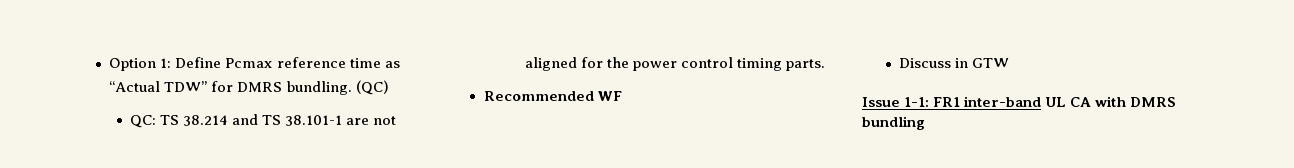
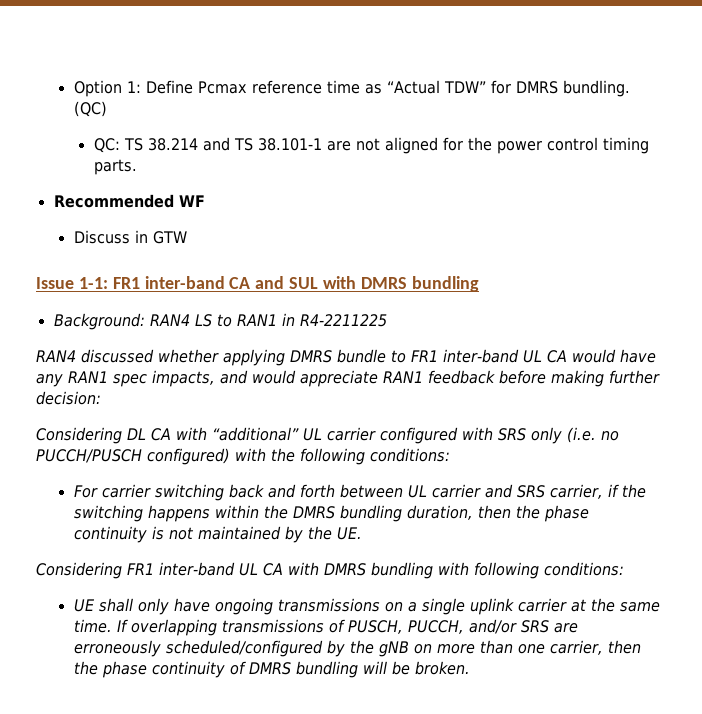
- Issue 1-1: FR1 inter-band UL CA with DMRS bundling
+ Issue 1-1: FR1 inter-band CA and SUL with DMRS bundling
+ Background: RAN4 LS to RAN1 in R4-2211225
+ RAN4 discussed whether applying DMRS bundle to FR1 inter-band UL CA would have any RAN1 spec impacts, and would appreciate RAN1 feedback before making further decision:
+ Considering DL CA with “additional” UL carrier configured with SRS only (i.e. no PUCCH/PUSCH configured) with the following conditions:
+ For carrier switching back and forth between UL carrier and SRS carrier, if the switching happens within the DMRS bundling duration, then the phase continuity is not maintained by the UE.
+ Considering FR1 inter-band UL CA with DMRS bundling with following conditions:
+ UE shall only have ongoing transmissions on a single uplink carrier at the same time. If overlapping transmissions of PUSCH, PUCCH, and/or SRS are erroneously scheduled/configured by the gNB on more than one carrier, then the phase continuity of DMRS bundling will be broken.

